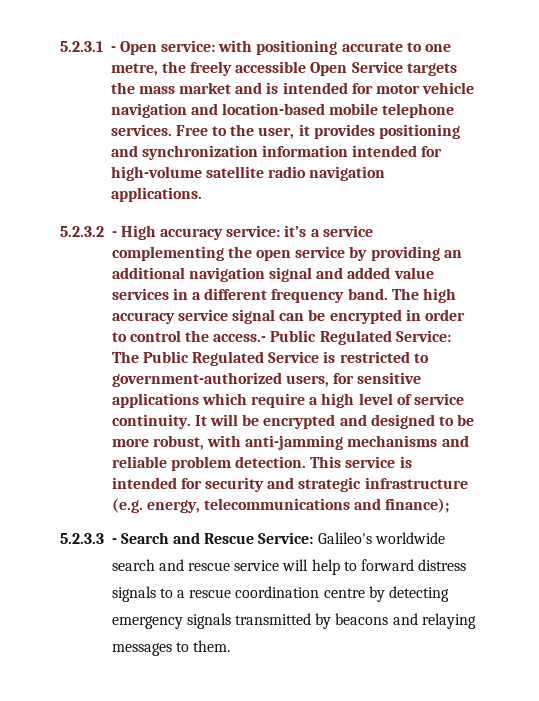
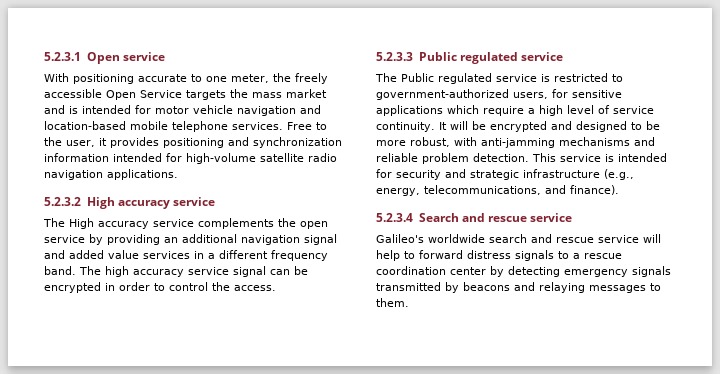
- 5.2.3.1 - Open service: with positioning accurate to one metre, the freely accessible Open Service targets the mass market and is intended for motor vehicle navigation and location-based mobile telephone services.
+ 5.2.3.1 Open service
+ With positioning accurate to one meter, the freely accessible Open Service targets the mass market and is intended for motor vehicle navigation and location-based mobile telephone services.
- 5.2.3.2 - High accuracy service: it’s a service complementing the open service by providing an additional navigation signal and added value services in a different frequency band.
+ 5.2.3.2 High accuracy service
+ The High accuracy service complements the open service by providing an additional navigation signal and added value services in a different frequency band.
- The high accuracy service signal can be encrypted in order to control the access.- Public Regulated Service: The Public Regulated Service is restricted to government-authorized users, for sensitive applications which require a high level of service continuity.
+ The high accuracy service signal can be encrypted in order to control the access.
+ 5.2.3.3 Public regulated service
+ The Public regulated service is restricted to government-authorized users, for sensitive applications which require a high level of service continuity.
- This service is intended for security and strategic infrastructure (e.g. energy, telecommunications and finance);
- 5.2.3.3 - Search and Rescue Service: Galileo's worldwide search and rescue service will help to forward distress signals to a rescue coordination centre by detecting emergency signals transmitted by beacons and relaying messages to them.
+ This service is intended for security and strategic infrastructure (e.g., energy, telecommunications, and finance).
+ 5.2.3.4 Search and rescue service
+ Galileo's worldwide search and rescue service will help to forward distress signals to a rescue coordination center by detecting emergency signals transmitted by beacons and relaying messages to them.

